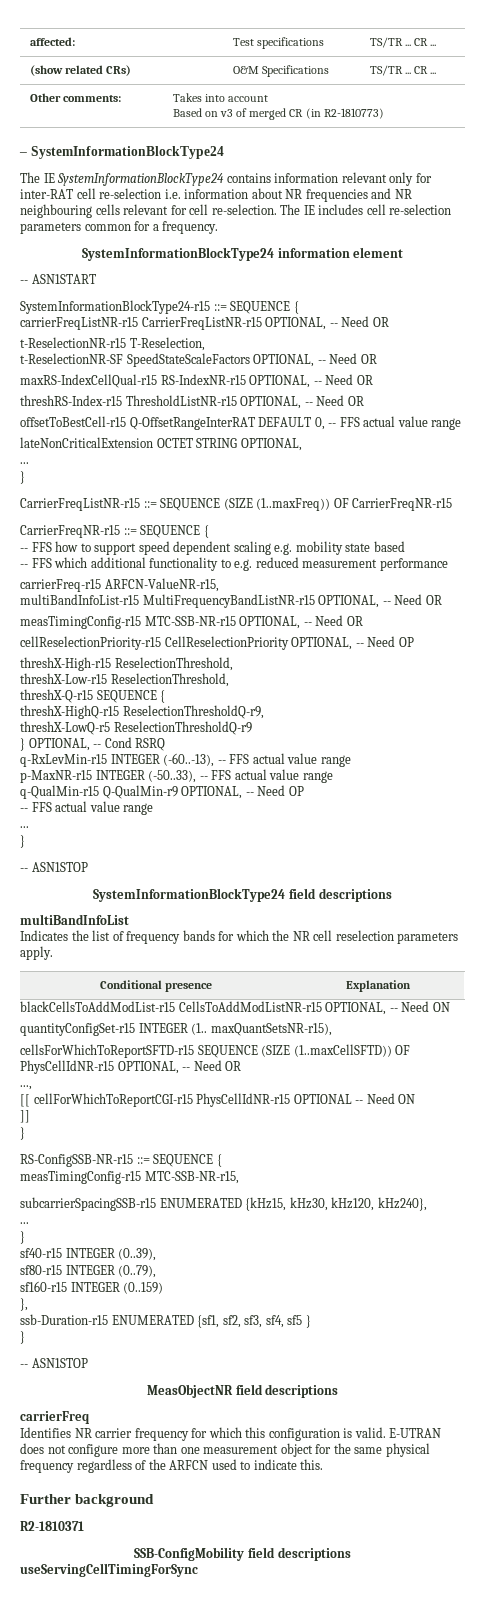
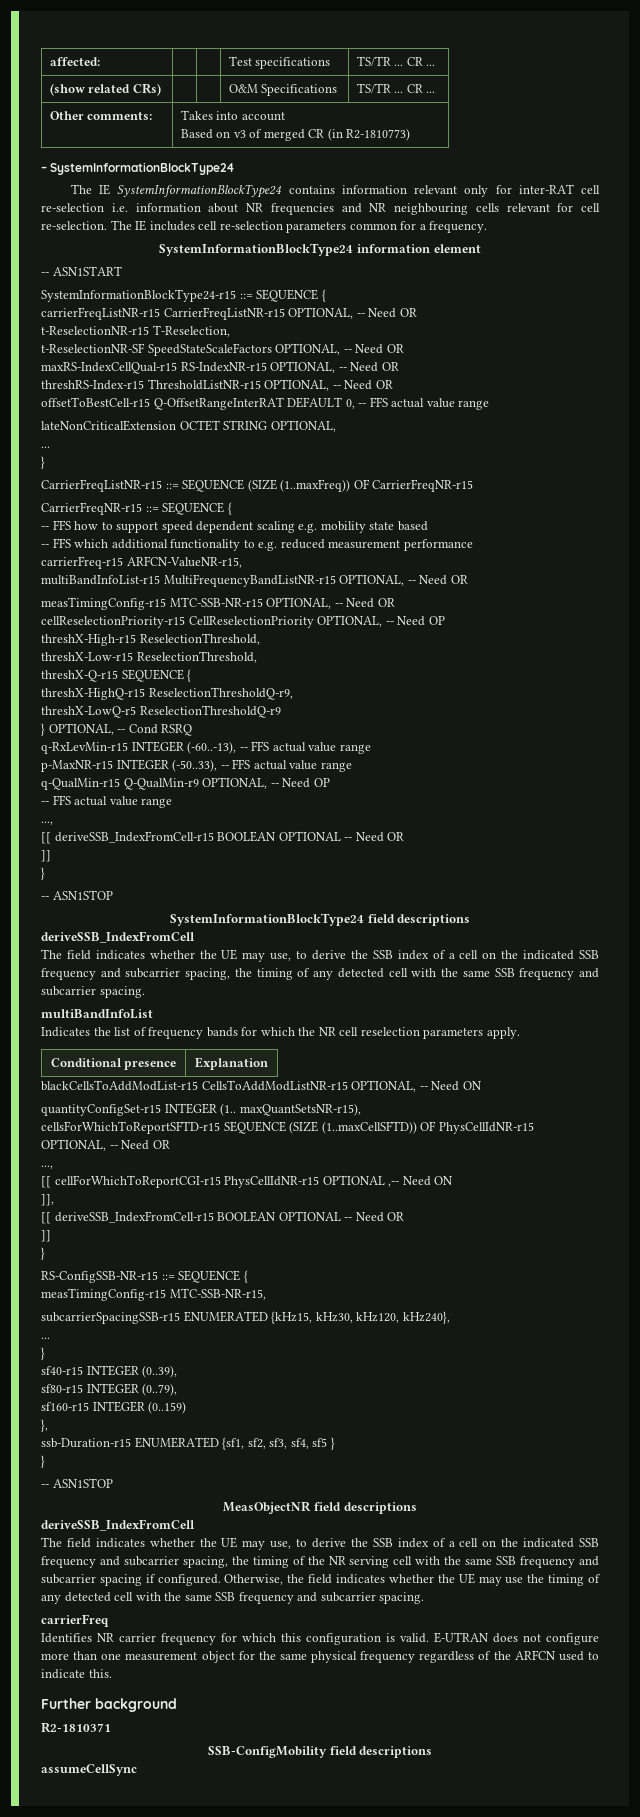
  q-QualMin-r15 Q-QualMin-r9 OPTIONAL, -- Need OP
  -- FFS actual value range
- ...
+ ...,
+ [[ deriveSSB_IndexFromCell-r15 BOOLEAN OPTIONAL -- Need OR
+ ]]
  SystemInformationBlockType24 field descriptions
+ deriveSSB_IndexFromCell
+ The field indicates whether the UE may use, to derive the SSB index of a cell on the indicated SSB frequency and subcarrier spacing, the timing of any detected cell with the same SSB frequency and subcarrier spacing.
- [[ cellForWhichToReportCGI-r15 PhysCellIdNR-r15 OPTIONAL -- Need ON
+ [[ cellForWhichToReportCGI-r15 PhysCellIdNR-r15 OPTIONAL ,-- Need ON
+ ]],
+ [[ deriveSSB_IndexFromCell-r15 BOOLEAN OPTIONAL -- Need OR
  MeasObjectNR field descriptions
+ deriveSSB_IndexFromCell
+ The field indicates whether the UE may use, to derive the SSB index of a cell on the indicated SSB frequency and subcarrier spacing, the timing of the NR serving cell with the same SSB frequency and subcarrier spacing if configured. Otherwise, the field indicates whether the UE may use the timing of any detected cell with the same SSB frequency and subcarrier spacing.
- useServingCellTimingForSync
+ assumeCellSync

